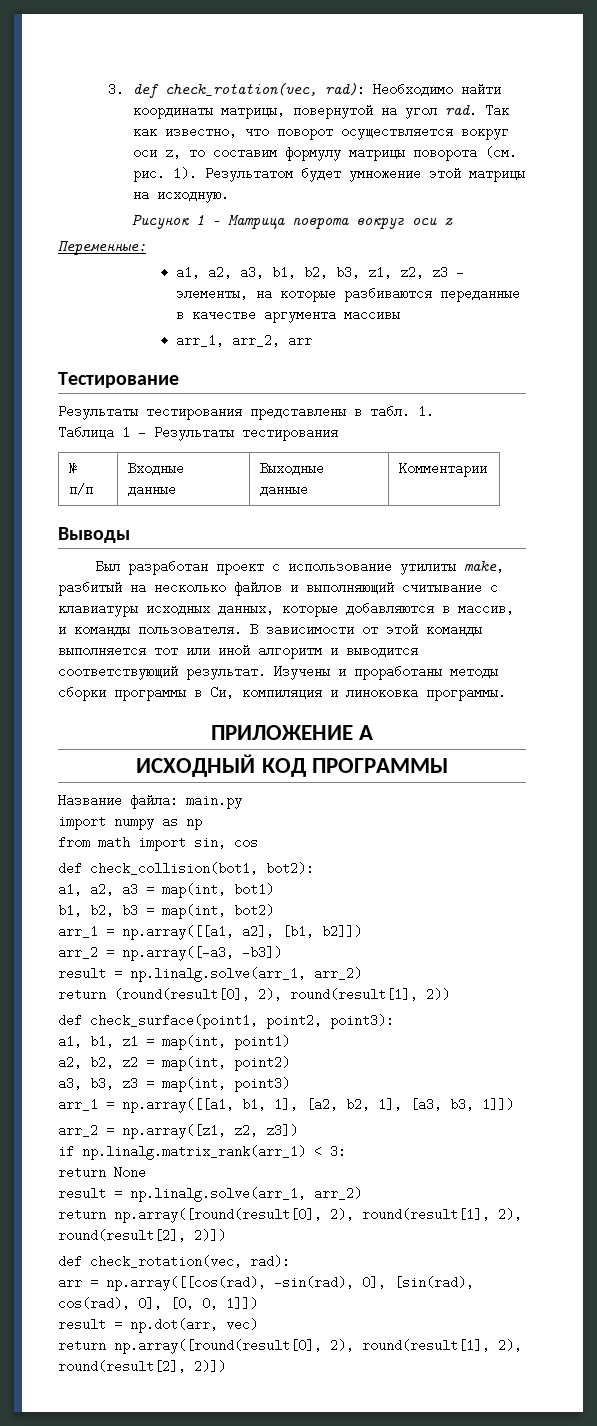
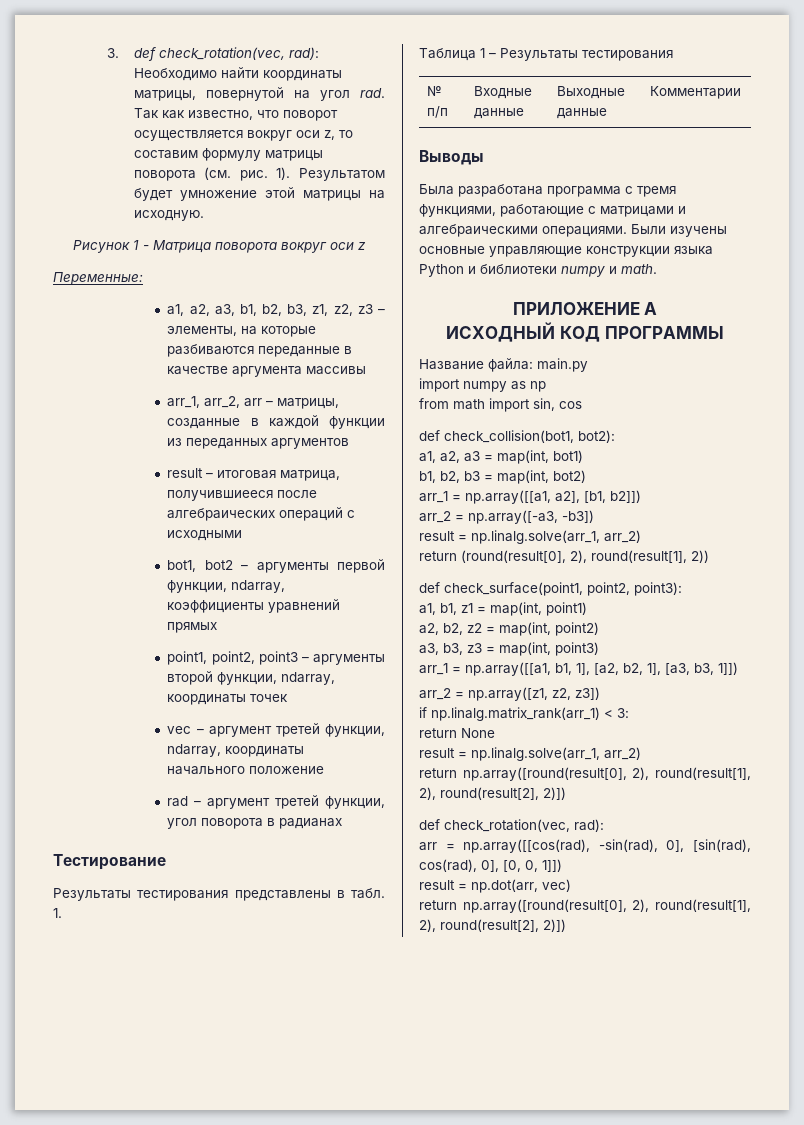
- Рисунок 1 - Матрица поврота вокруг оси z
+ Рисунок 1 - Матрица поворота вокруг оси z
- arr_1, arr_2, arr
+ arr_1, arr_2, arr – матрицы, созданные в каждой функции из переданных аргументов
+ result – итоговая матрица, получившиееся после алгебраических операций с исходными
+ bot1, bot2 – аргументы первой функции, ndarray, коэффициенты уравнений прямых
+ point1, point2, point3 – аргументы второй функции, ndarray, координаты точек
+ vec – аргумент третей функции, ndarray, координаты начального положение
+ rad – аргумент третей функции, угол поворота в радианах
- Был разработан проект с использование утилиты make, разбитый на несколько файлов и выполняющий считывание с клавиатуры исходных данных, которые добавляются в массив, и команды пользователя. В зависимости от этой команды выполняется тот или иной алгоритм и выводится соответствующий результат. Изучены и проработаны методы сборки программы в Си, компиляция и линоковка программы.
+ Была разработана программа с тремя функциями, работающие с матрицами и алгебраическими операциями. Были изучены основные управляющие конструкции языка Python и библиотеки numpy и math.

